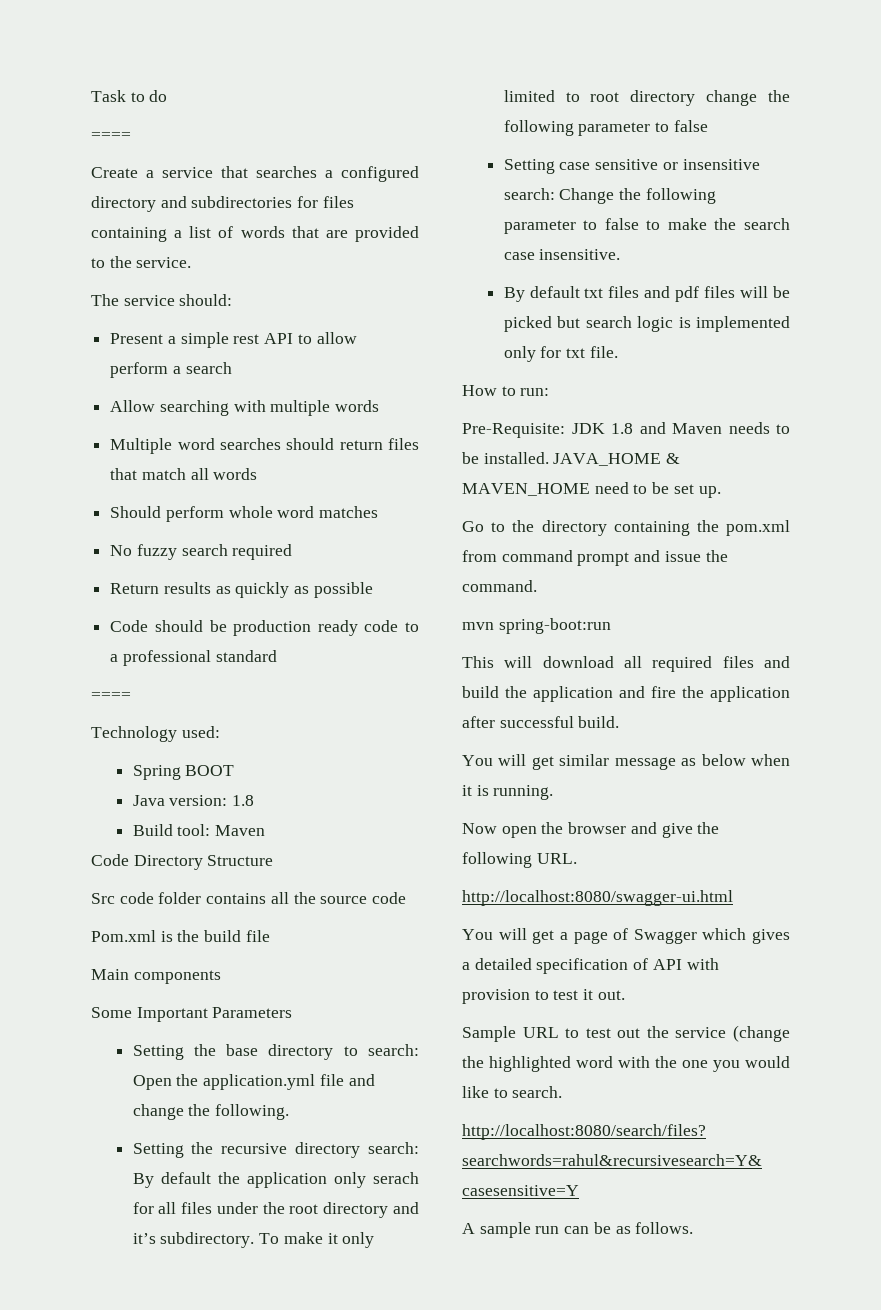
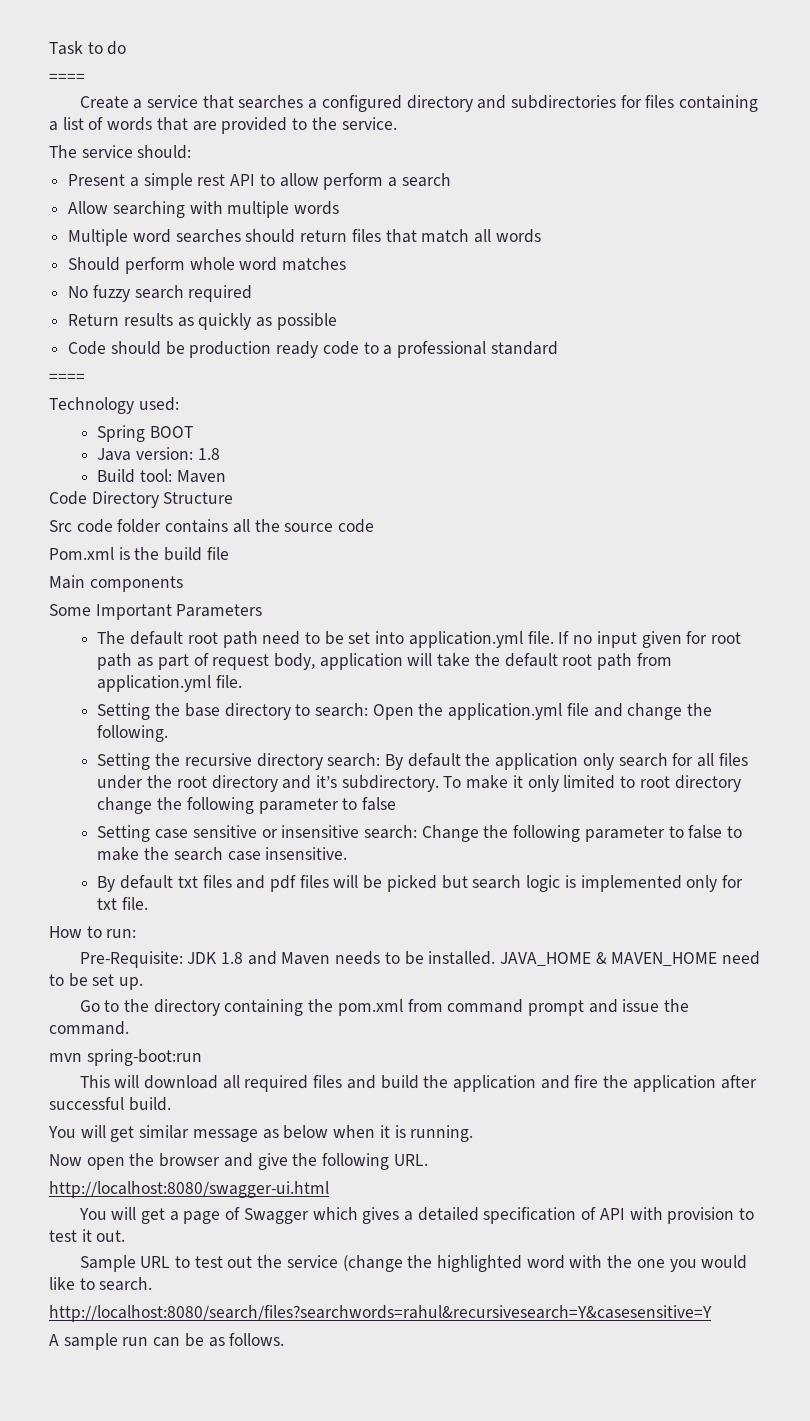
+ The default root path need to be set into application.yml file. If no input given for root path as part of request body, application will take the default root path from application.yml file.
- Setting the recursive directory search: By default the application only serach for all files under the root directory and it’s subdirectory.
+ Setting the recursive directory search: By default the application only search for all files under the root directory and it’s subdirectory.

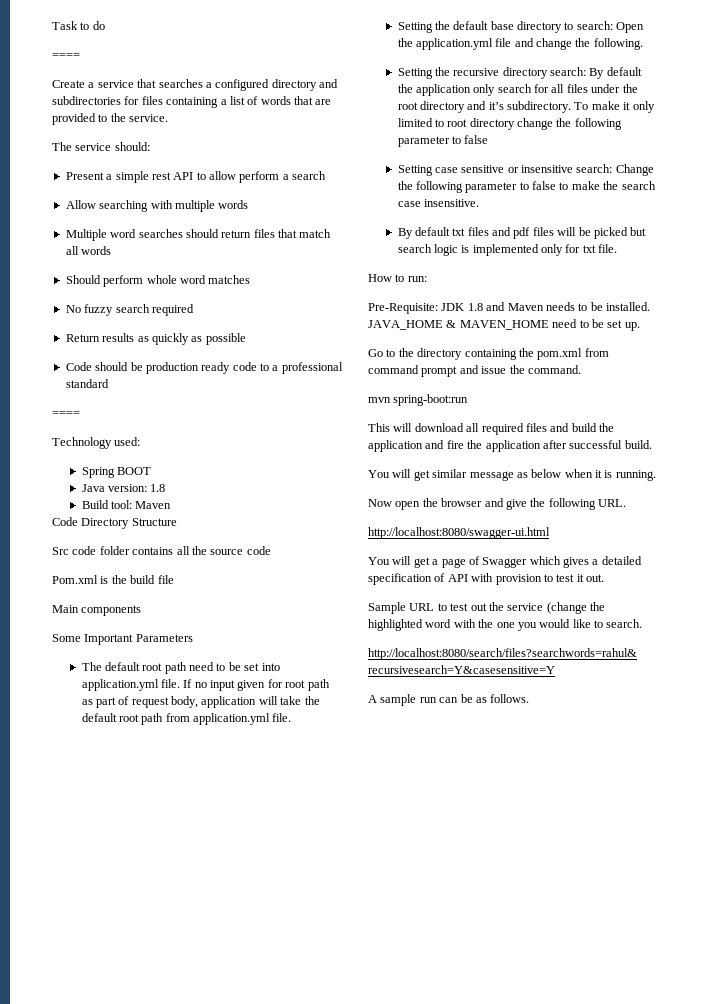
- Setting the base directory to search: Open the application.yml file and change the following.
+ Setting the default base directory to search: Open the application.yml file and change the following.

